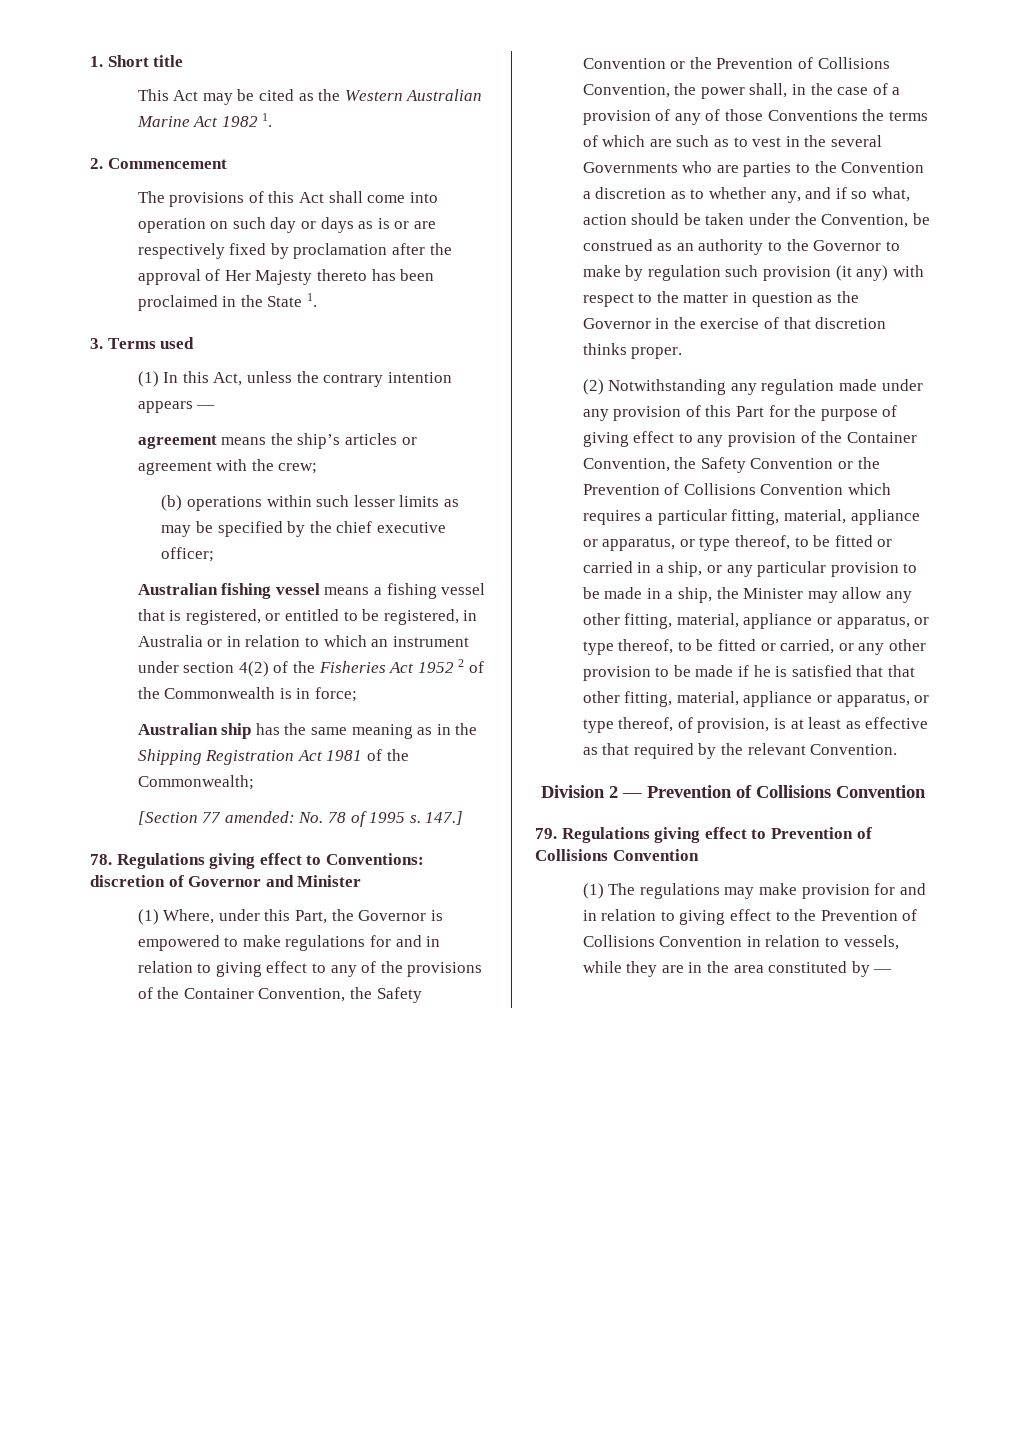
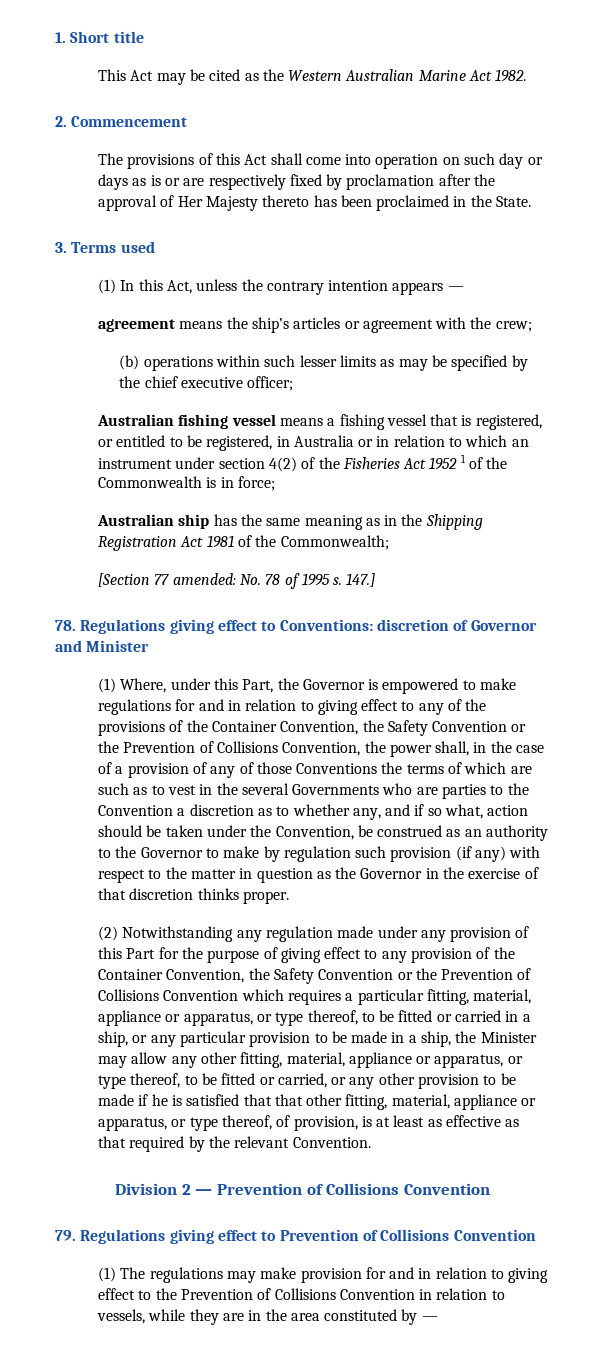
- This Act may be cited as the Western Australian Marine Act 1982 1.
+ This Act may be cited as the Western Australian Marine Act 1982.
- The provisions of this Act shall come into operation on such day or days as is or are respectively fixed by proclamation after the approval of Her Majesty thereto has been proclaimed in the State 1.
+ The provisions of this Act shall come into operation on such day or days as is or are respectively fixed by proclamation after the approval of Her Majesty thereto has been proclaimed in the State.
- Australian fishing vessel means a fishing vessel that is registered, or entitled to be registered, in Australia or in relation to which an instrument under section 4(2) of the Fisheries Act 1952 2 of the Commonwealth is in force;
+ Australian fishing vessel means a fishing vessel that is registered, or entitled to be registered, in Australia or in relation to which an instrument under section 4(2) of the Fisheries Act 1952 1 of the Commonwealth is in force;
- (1) Where, under this Part, the Governor is empowered to make regulations for and in relation to giving effect to any of the provisions of the Container Convention, the Safety Convention or the Prevention of Collisions Convention, the power shall, in the case of a provision of any of those Conventions the terms of which are such as to vest in the several Governments who are parties to the Convention a discretion as to whether any, and if so what, action should be taken under the Convention, be construed as an authority to the Governor to make by regulation such provision (it any) with respect to the matter in question as the Governor in the exercise of that discretion thinks proper.
+ (1) Where, under this Part, the Governor is empowered to make regulations for and in relation to giving effect to any of the provisions of the Container Convention, the Safety Convention or the Prevention of Collisions Convention, the power shall, in the case of a provision of any of those Conventions the terms of which are such as to vest in the several Governments who are parties to the Convention a discretion as to whether any, and if so what, action should be taken under the Convention, be construed as an authority to the Governor to make by regulation such provision (if any) with respect to the matter in question as the Governor in the exercise of that discretion thinks proper.

